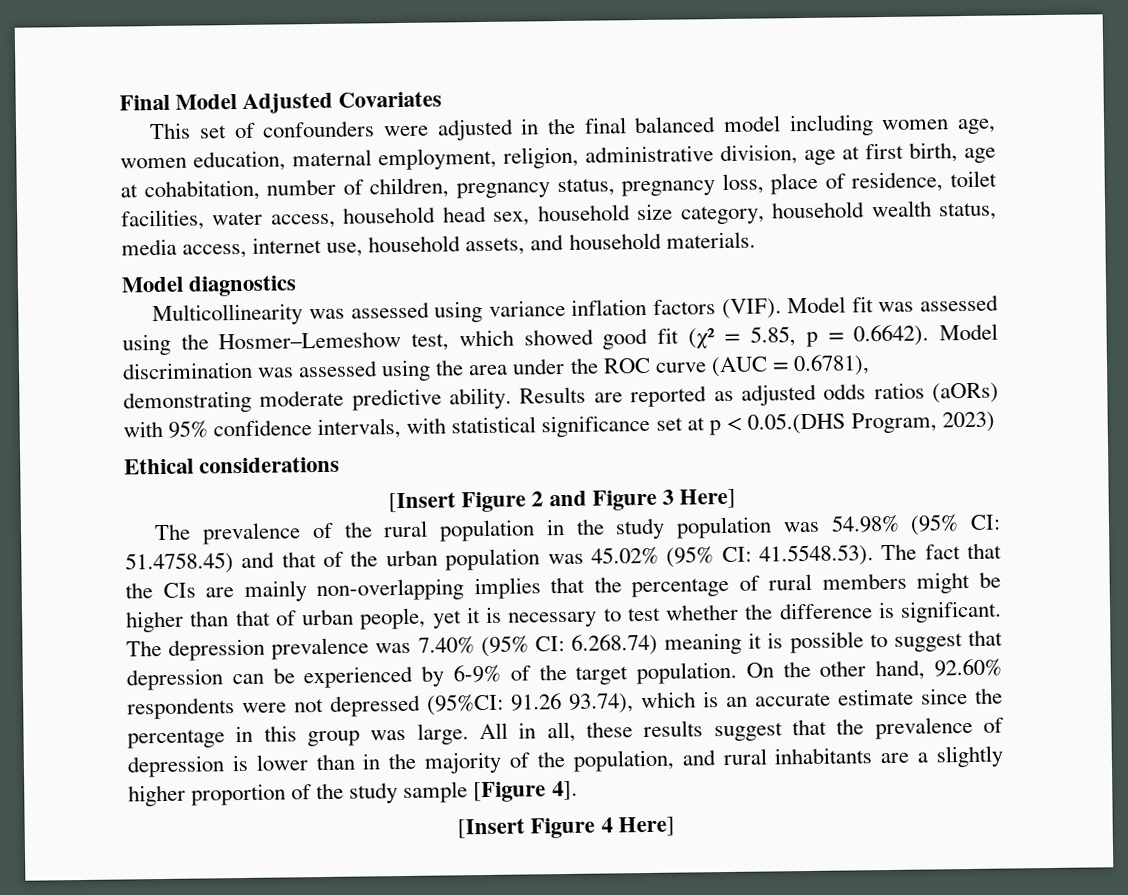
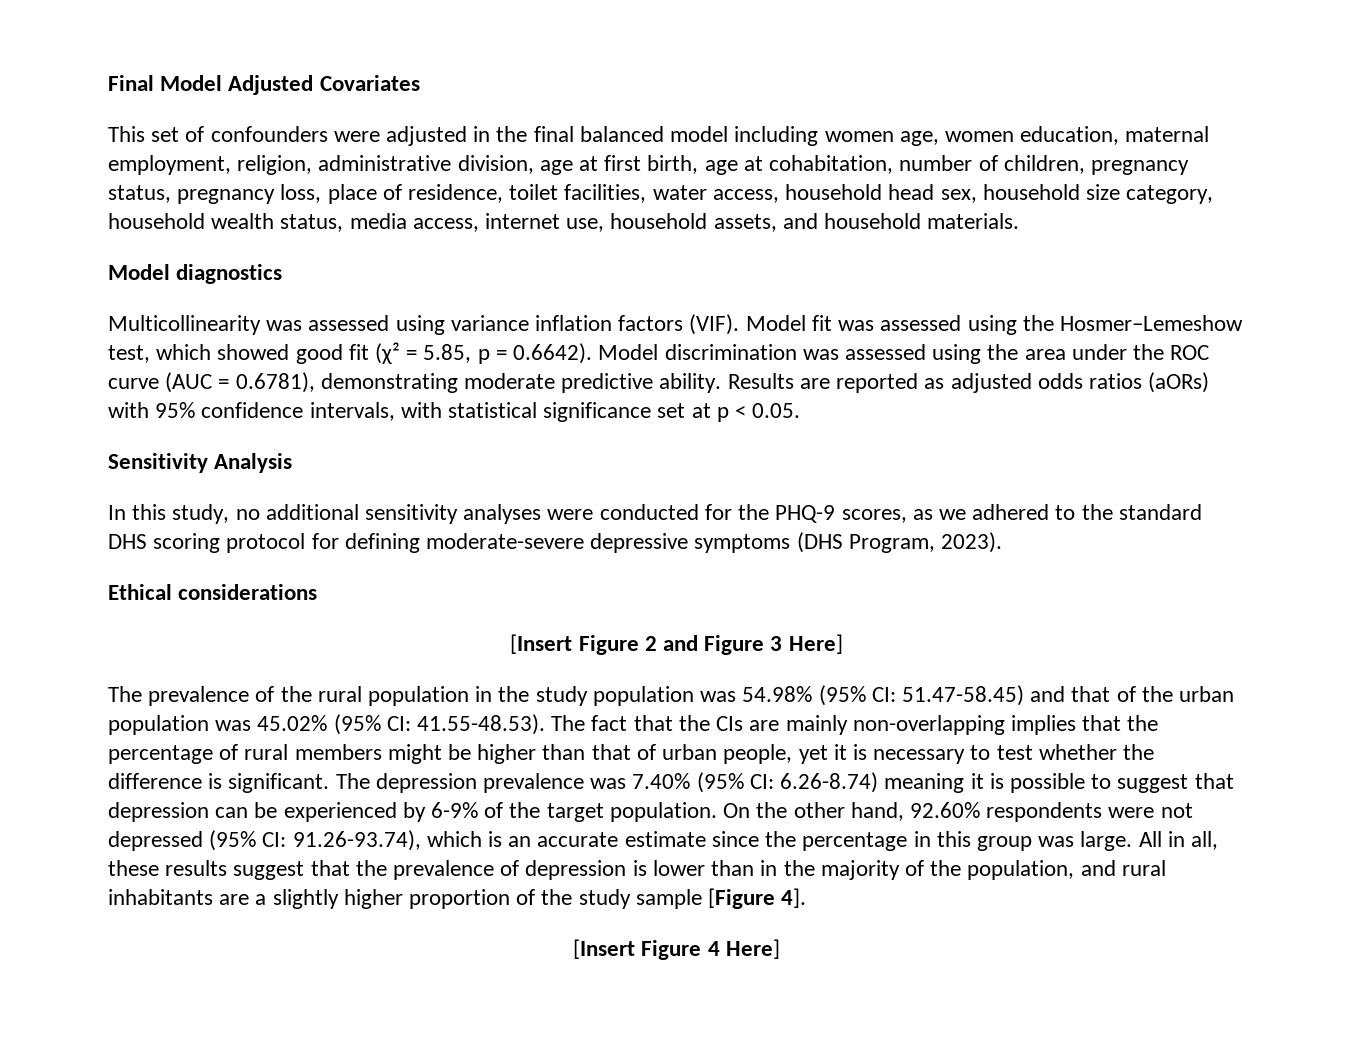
- Results are reported as adjusted odds ratios (aORs) with 95% confidence intervals, with statistical significance set at p < 0.05.(DHS Program, 2023)
+ Results are reported as adjusted odds ratios (aORs) with 95% confidence intervals, with statistical significance set at p < 0.05.
+ Sensitivity Analysis
+ In this study, no additional sensitivity analyses were conducted for the PHQ-9 scores, as we adhered to the standard DHS scoring protocol for defining moderate-severe depressive symptoms (DHS Program, 2023).
- The prevalence of the rural population in the study population was 54.98% (95% CI: 51.4758.45) and that of the urban population was 45.02% (95% CI: 41.5548.53). The fact that the CIs are mainly non-overlapping implies that the percentage of rural members might be higher than that of urban people, yet it is necessary to test whether the difference is significant.
+ The prevalence of the rural population in the study population was 54.98% (95% CI: 51.47-58.45) and that of the urban population was 45.02% (95% CI: 41.55-48.53). The fact that the CIs are mainly non-overlapping implies that the percentage of rural members might be higher than that of urban people, yet it is necessary to test whether the difference is significant.
- The depression prevalence was 7.40% (95% CI: 6.268.74) meaning it is possible to suggest that depression can be experienced by 6-9% of the target population.
+ The depression prevalence was 7.40% (95% CI: 6.26-8.74) meaning it is possible to suggest that depression can be experienced by 6-9% of the target population.
- On the other hand, 92.60% respondents were not depressed (95%CI: 91.26 93.74), which is an accurate estimate since the percentage in this group was large.
+ On the other hand, 92.60% respondents were not depressed (95% CI: 91.26-93.74), which is an accurate estimate since the percentage in this group was large.

